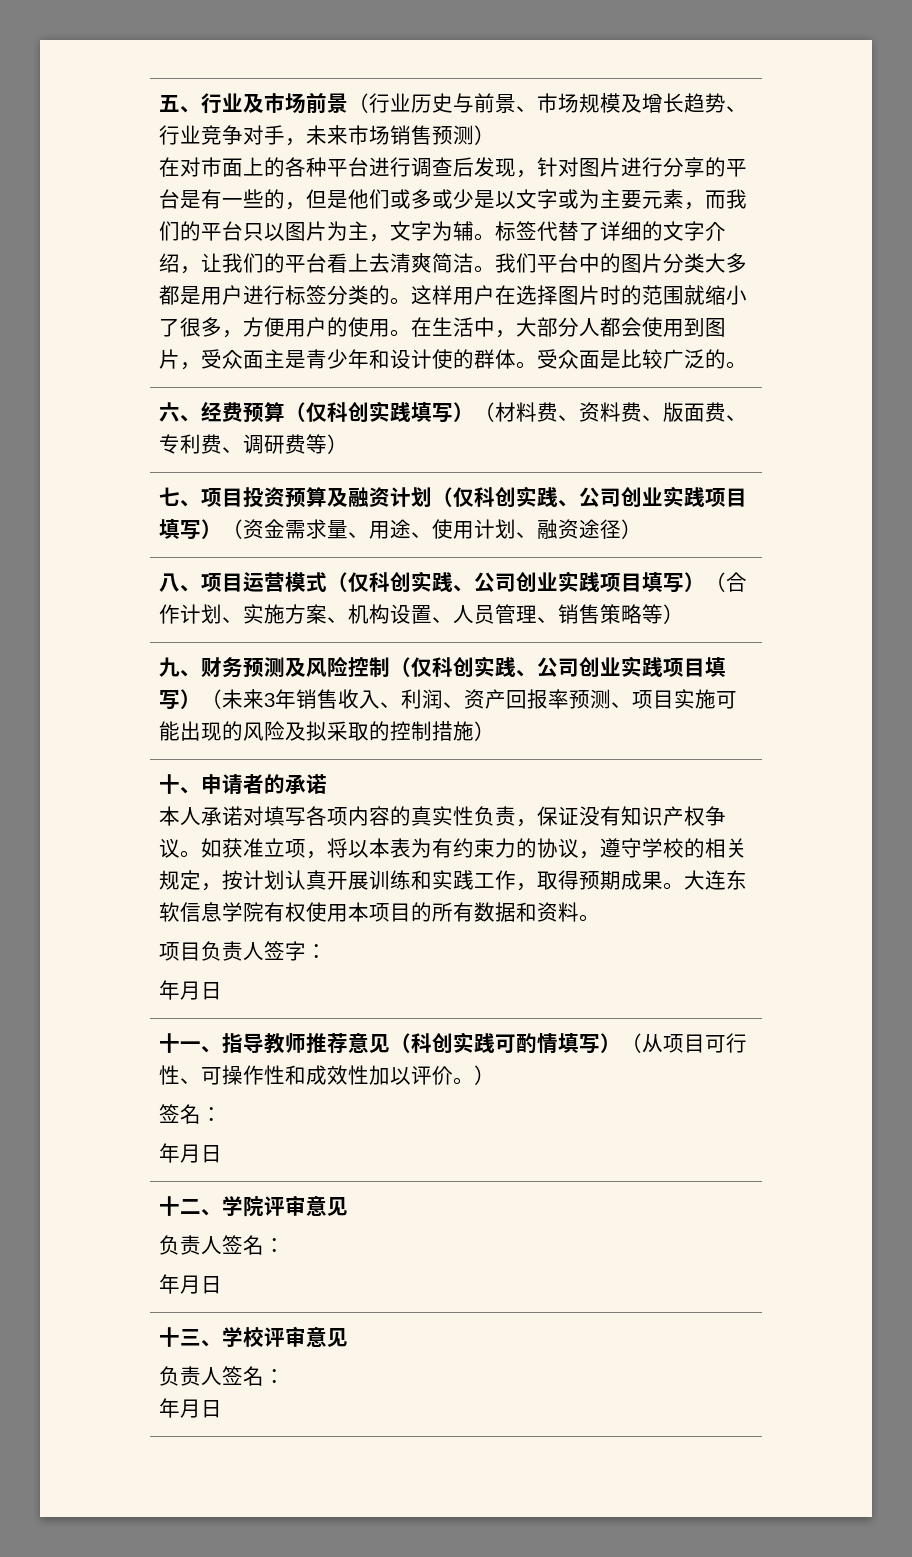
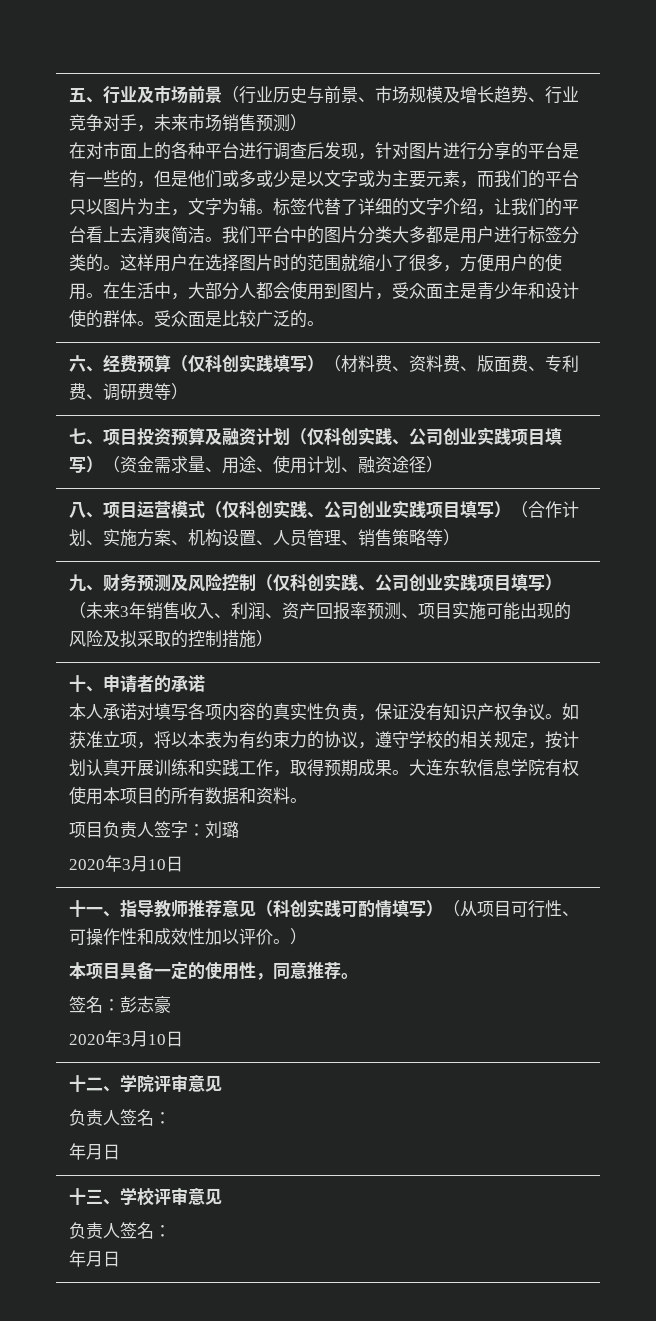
- 项目负责人签字：
- 年月日
+ 项目负责人签字：刘璐
+ 2020年3月10日
  十一、指导教师推荐意见（科创实践可酌情填写）（从项目可行性、可操作性和成效性加以评价。）
- 签名：
- 年月日
+ 本项目具备一定的使用性，同意推荐。
+ 签名：彭志豪
+ 2020年3月10日

